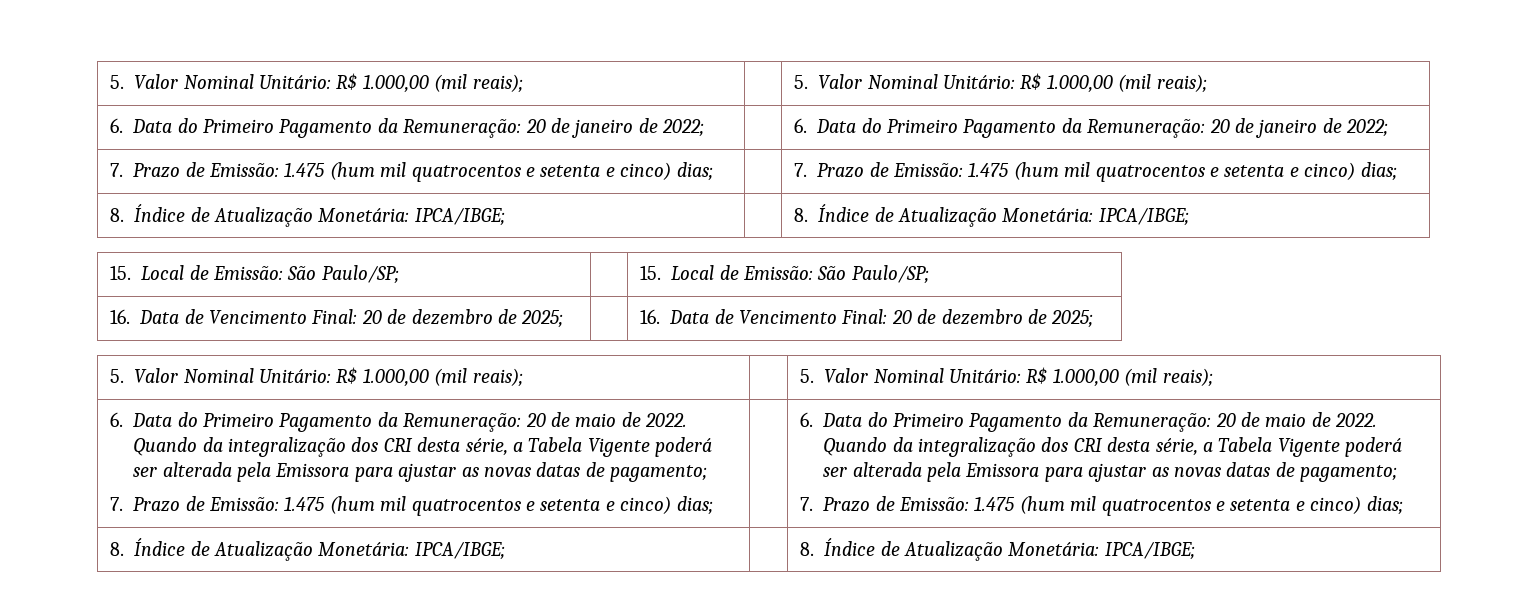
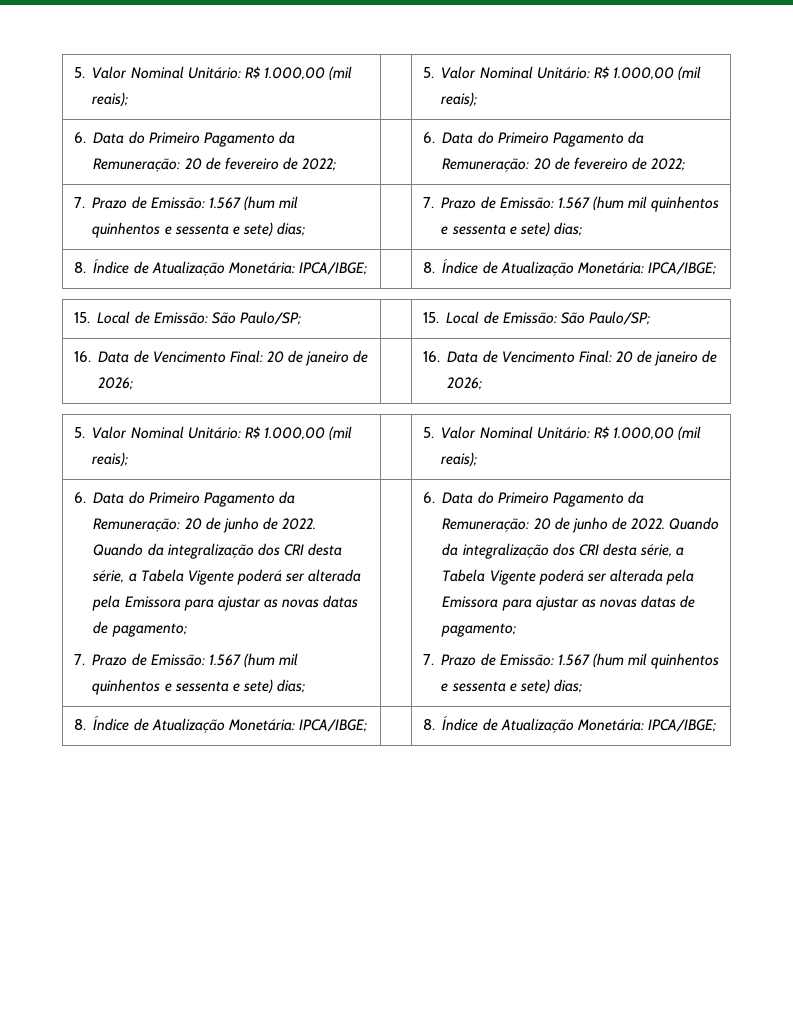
- 6. Data do Primeiro Pagamento da Remuneração: 20 de janeiro de 2022; | | 6. Data do Primeiro Pagamento da Remuneração: 20 de janeiro de 2022;
+ 6. Data do Primeiro Pagamento da Remuneração: 20 de fevereiro de 2022; | | 6. Data do Primeiro Pagamento da Remuneração: 20 de fevereiro de 2022;
- 7. Prazo de Emissão: 1.475 (hum mil quatrocentos e setenta e cinco) dias; | | 7. Prazo de Emissão: 1.475 (hum mil quatrocentos e setenta e cinco) dias;
+ 7. Prazo de Emissão: 1.567 (hum mil quinhentos e sessenta e sete) dias; | | 7. Prazo de Emissão: 1.567 (hum mil quinhentos e sessenta e sete) dias;
- 16. Data de Vencimento Final: 20 de dezembro de 2025; | | 16. Data de Vencimento Final: 20 de dezembro de 2025;
+ 16. Data de Vencimento Final: 20 de janeiro de 2026; | | 16. Data de Vencimento Final: 20 de janeiro de 2026;
  5. Valor Nominal Unitário: R$ 1.000,00 (mil reais); | | 5. Valor Nominal Unitário: R$ 1.000,00 (mil reais);
- 6. Data do Primeiro Pagamento da Remuneração: 20 de maio de 2022. Quando da integralização dos CRI desta série, a Tabela Vigente poderá ser alterada pela Emissora para ajustar as novas datas de pagamento;
- 7. Prazo de Emissão: 1.475 (hum mil quatrocentos e setenta e cinco) dias; | | 6. Data do Primeiro Pagamento da Remuneração: 20 de maio de 2022. Quando da integralização dos CRI desta série, a Tabela Vigente poderá ser alterada pela Emissora para ajustar as novas datas de pagamento;
- 7. Prazo de Emissão: 1.475 (hum mil quatrocentos e setenta e cinco) dias;
+ 6. Data do Primeiro Pagamento da Remuneração: 20 de junho de 2022. Quando da integralização dos CRI desta série, a Tabela Vigente poderá ser alterada pela Emissora para ajustar as novas datas de pagamento;
+ 7. Prazo de Emissão: 1.567 (hum mil quinhentos e sessenta e sete) dias; | | 6. Data do Primeiro Pagamento da Remuneração: 20 de junho de 2022. Quando da integralização dos CRI desta série, a Tabela Vigente poderá ser alterada pela Emissora para ajustar as novas datas de pagamento;
+ 7. Prazo de Emissão: 1.567 (hum mil quinhentos e sessenta e sete) dias;

